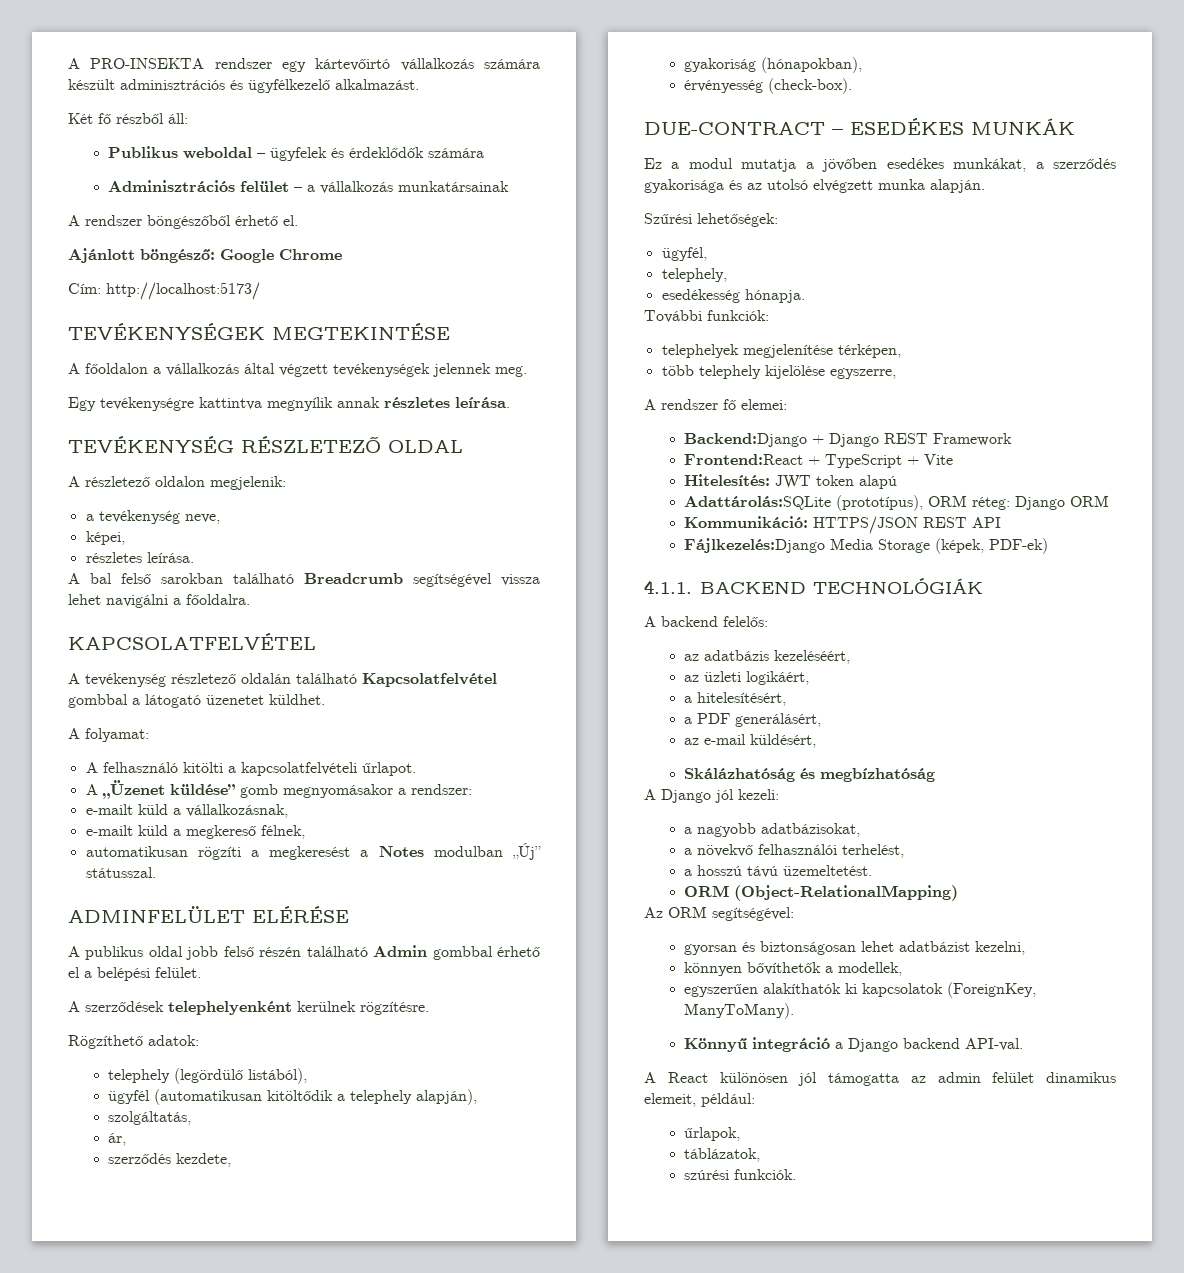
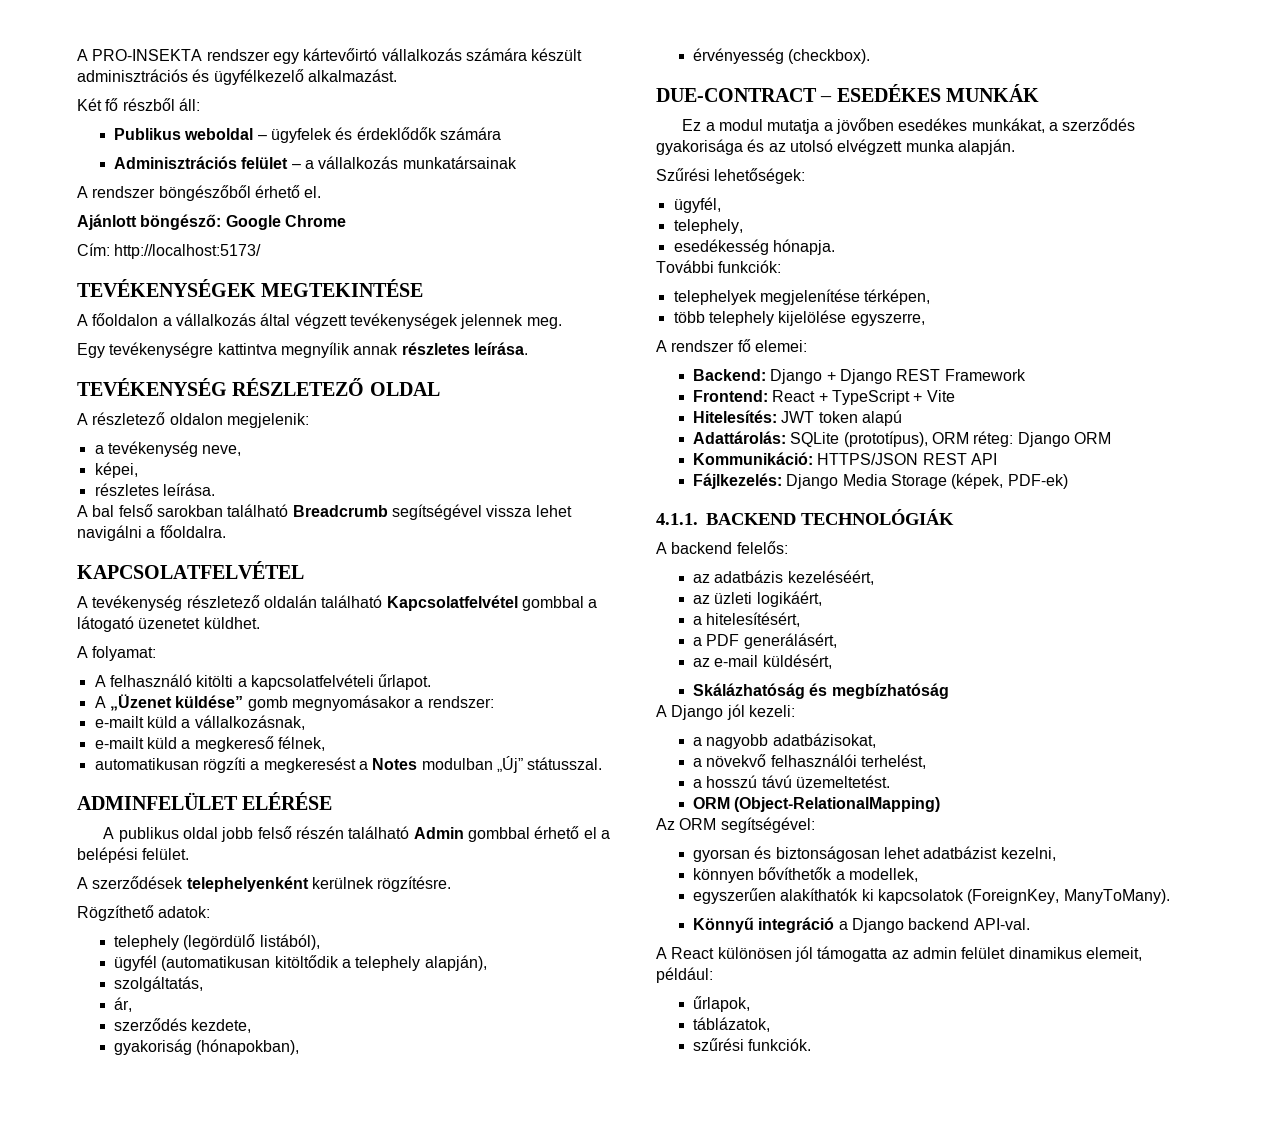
- érvényesség (check-box).
+ érvényesség (checkbox).
- Backend:Django + Django REST Framework
+ Backend: Django + Django REST Framework
- Frontend:React + TypeScript + Vite
+ Frontend: React + TypeScript + Vite
- Adattárolás:SQLite (prototípus), ORM réteg: Django ORM
+ Adattárolás: SQLite (prototípus), ORM réteg: Django ORM
- Fájlkezelés:Django Media Storage (képek, PDF-ek)
+ Fájlkezelés: Django Media Storage (képek, PDF-ek)
- szúrési funkciók.
+ szűrési funkciók.

